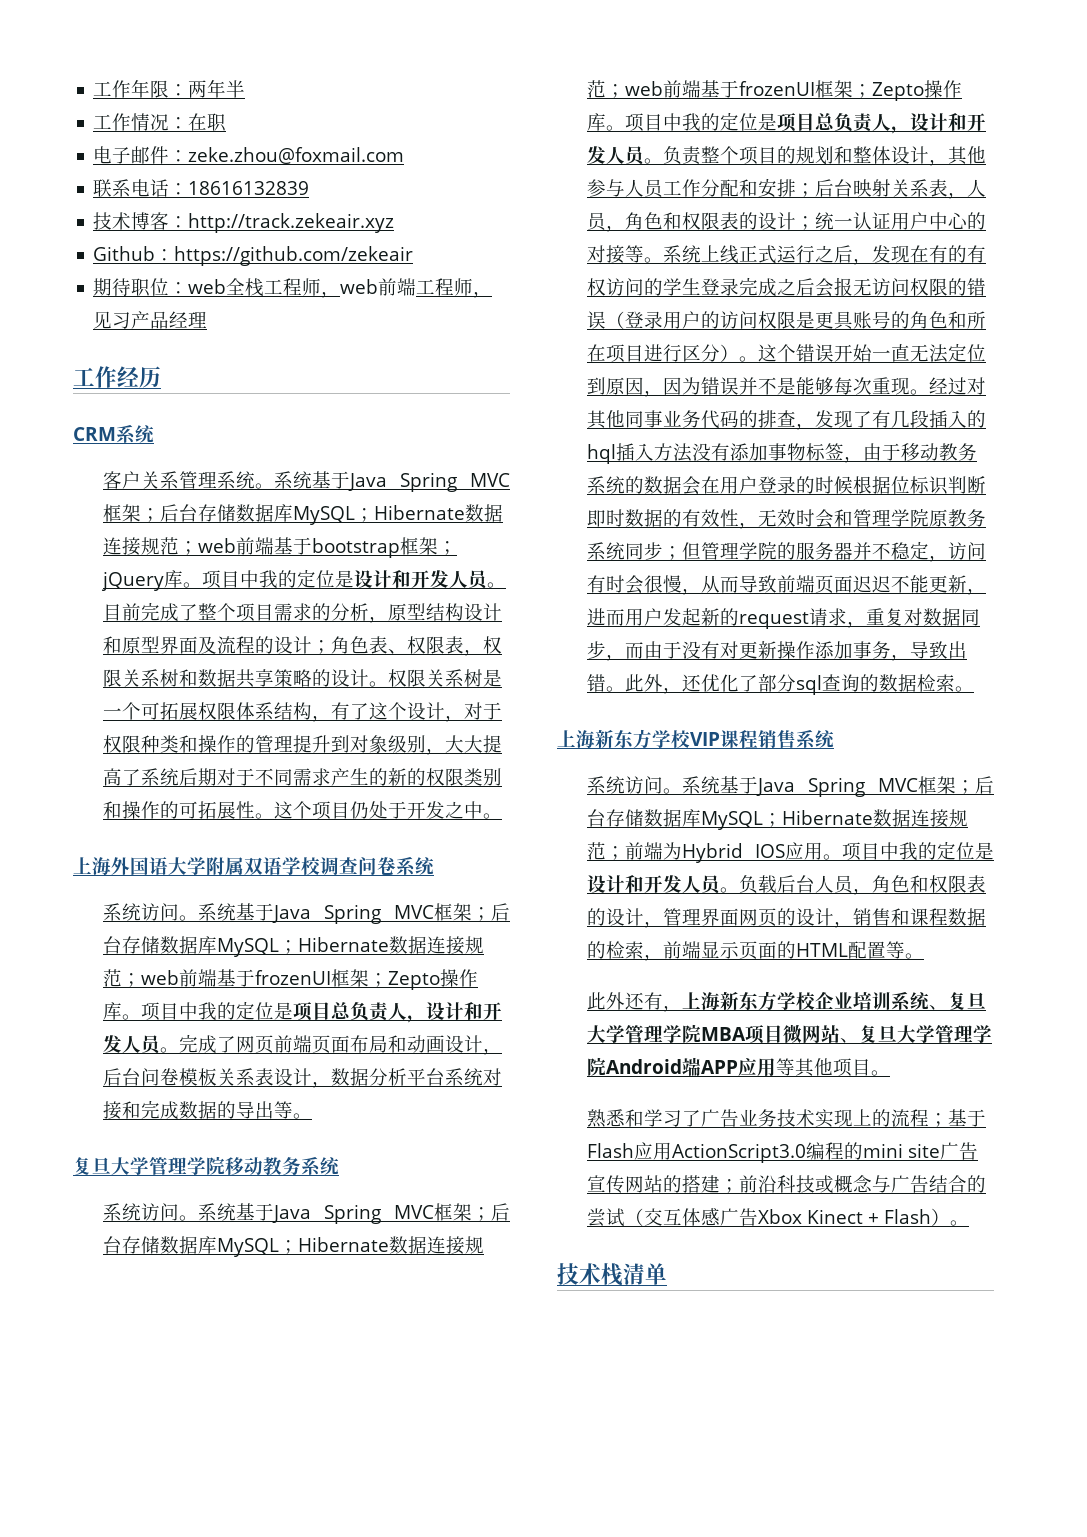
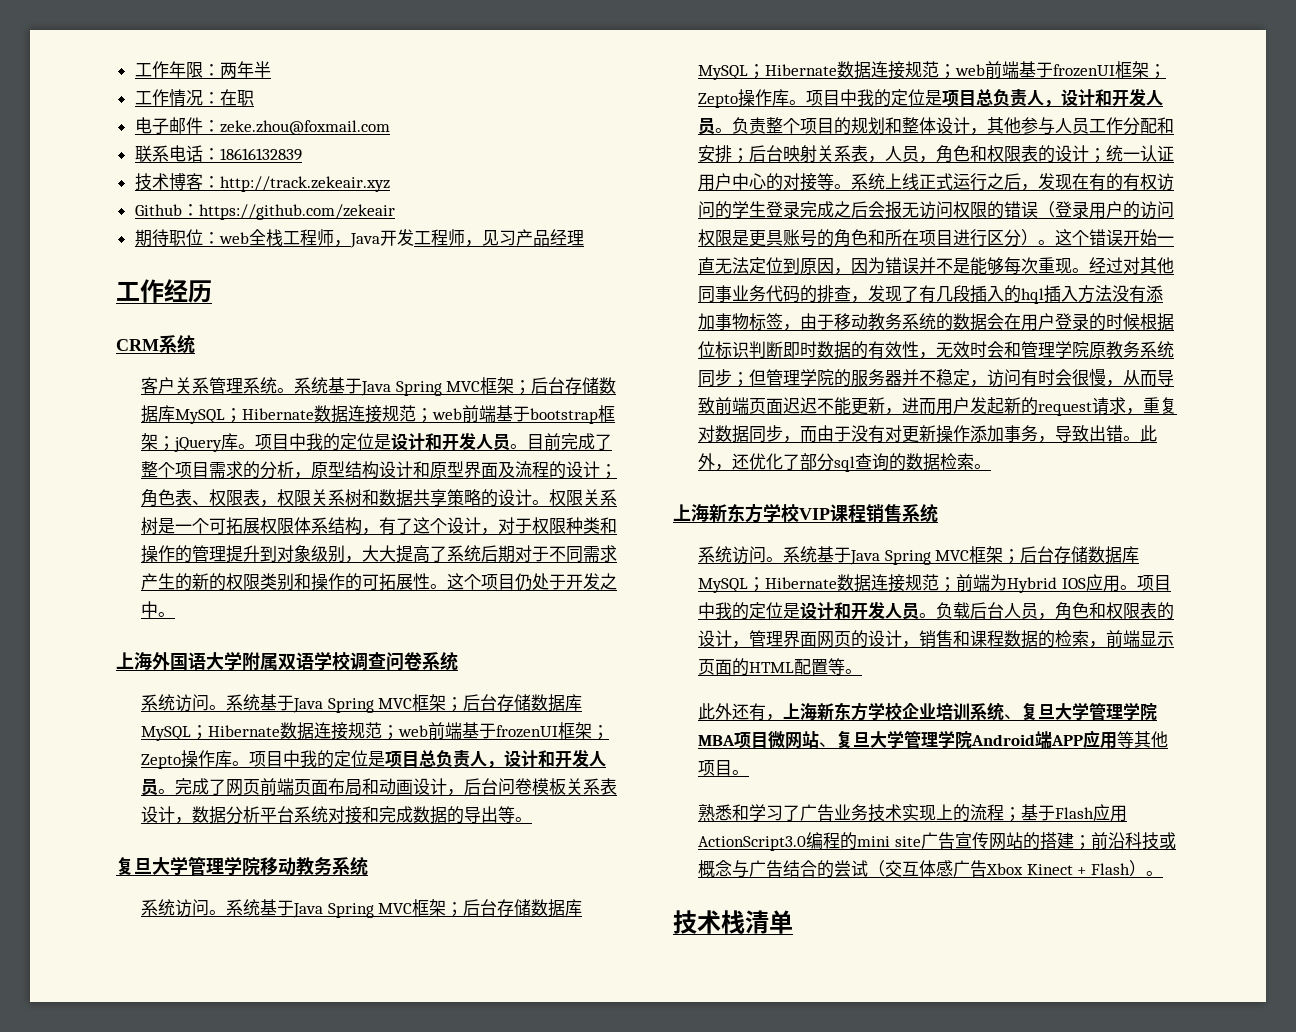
- 期待职位：web全栈工程师，web前端工程师，见习产品经理
+ 期待职位：web全栈工程师，Java开发工程师，见习产品经理

